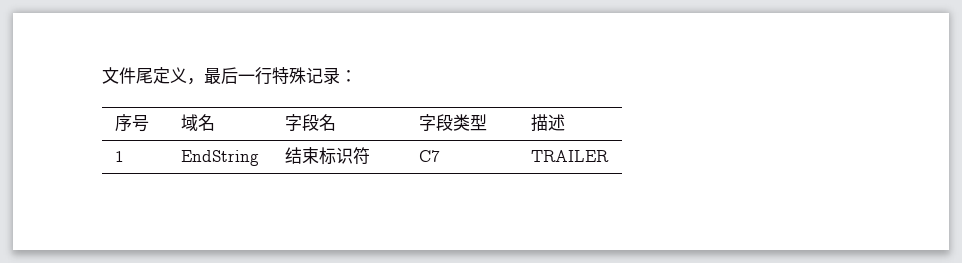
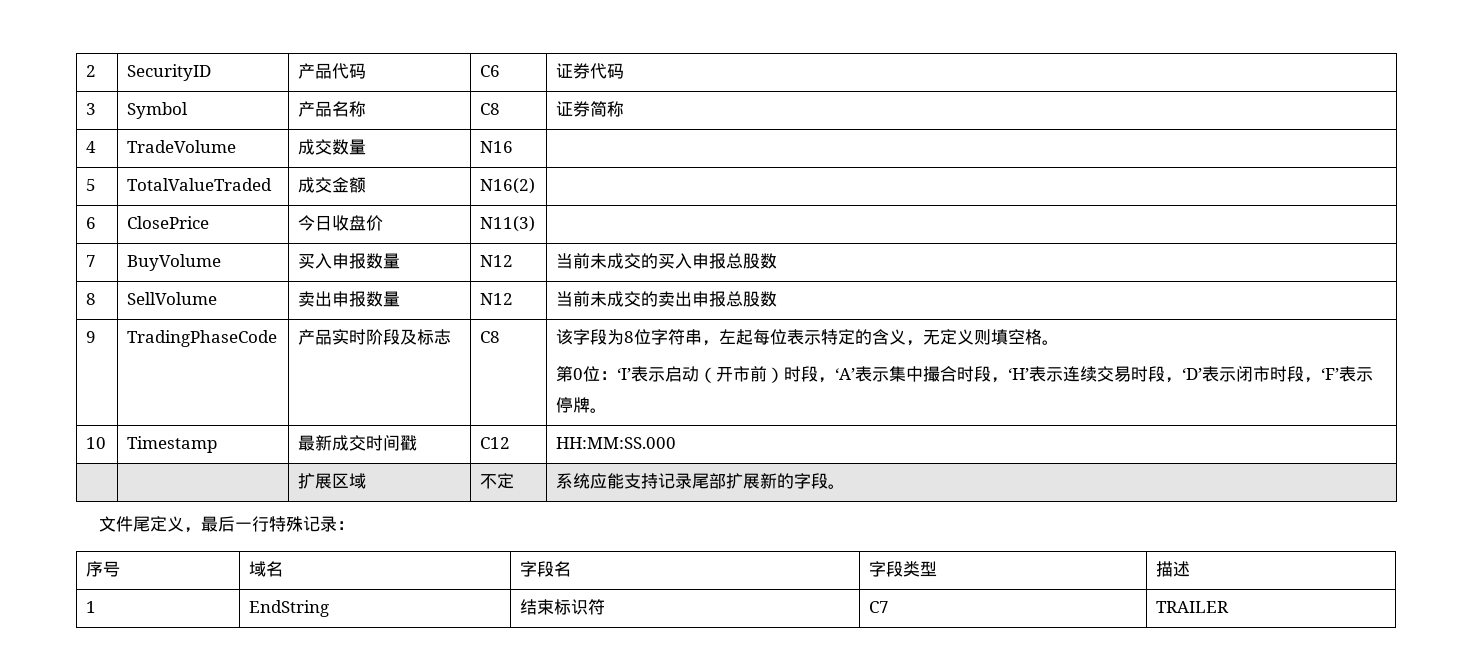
+ 2 | SecurityID | 产品代码 | C6 | 证券代码
+ 3 | Symbol | 产品名称 | C8 | 证券简称
+ 4 | TradeVolume | 成交数量 | N16 |
+ 5 | TotalValueTraded | 成交金额 | N16(2) |
+ 6 | ClosePrice | 今日收盘价 | N11(3) |
+ 7 | BuyVolume | 买入申报数量 | N12 | 当前未成交的买入申报总股数
+ 8 | SellVolume | 卖出申报数量 | N12 | 当前未成交的卖出申报总股数
+ 9 | TradingPhaseCode | 产品实时阶段及标志 | C8 | 该字段为8位字符串，左起每位表示特定的含义，无定义则填空格。
+ 第0位：‘I’表示启动（开市前）时段，‘A’表示集中撮合时段，‘H’表示连续交易时段，‘D’表示闭市时段，‘F’表示停牌。
+ 10 | Timestamp | 最新成交时间戳 | C12 | HH:MM:SS.000
+ | | 扩展区域 | 不定 | 系统应能支持记录尾部扩展新的字段。

